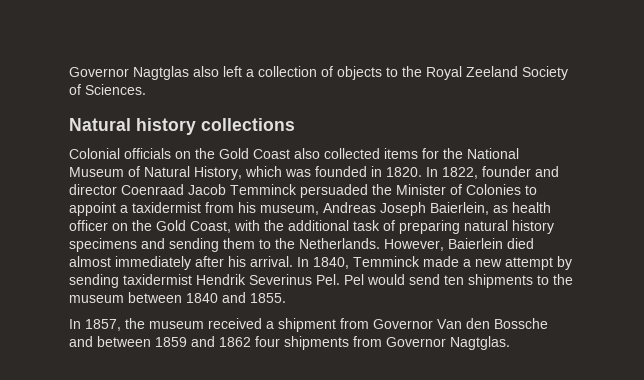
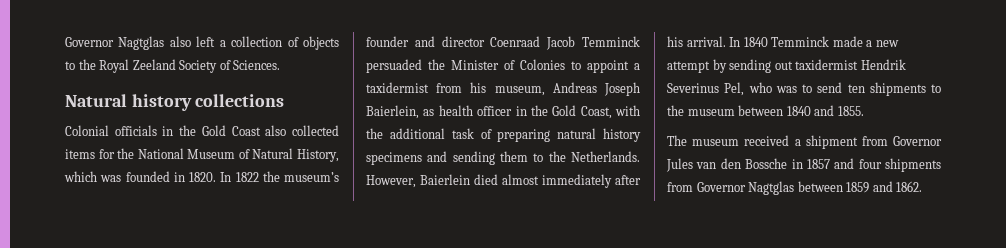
- Colonial officials on the Gold Coast also collected items for the National Museum of Natural History, which was founded in 1820.
+ Colonial officials in the Gold Coast also collected items for the National Museum of Natural History, which was founded in 1820.
- In 1822, founder and director Coenraad Jacob Temminck persuaded the Minister of Colonies to appoint a taxidermist from his museum, Andreas Joseph Baierlein, as health officer on the Gold Coast, with the additional task of preparing natural history specimens and sending them to the Netherlands.
+ In 1822 the museum’s founder and director Coenraad Jacob Temminck persuaded the Minister of Colonies to appoint a taxidermist from his museum, Andreas Joseph Baierlein, as health officer in the Gold Coast, with the additional task of preparing natural history specimens and sending them to the Netherlands.
- In 1840, Temminck made a new attempt by sending taxidermist Hendrik Severinus Pel. Pel would send ten shipments to the museum between 1840 and 1855.
+ In 1840 Temminck made a new attempt by sending out taxidermist Hendrik Severinus Pel, who was to send ten shipments to the museum between 1840 and 1855.
- In 1857, the museum received a shipment from Governor Van den Bossche and between 1859 and 1862 four shipments from Governor Nagtglas.
+ The museum received a shipment from Governor Jules van den Bossche in 1857 and four shipments from Governor Nagtglas between 1859 and 1862.

